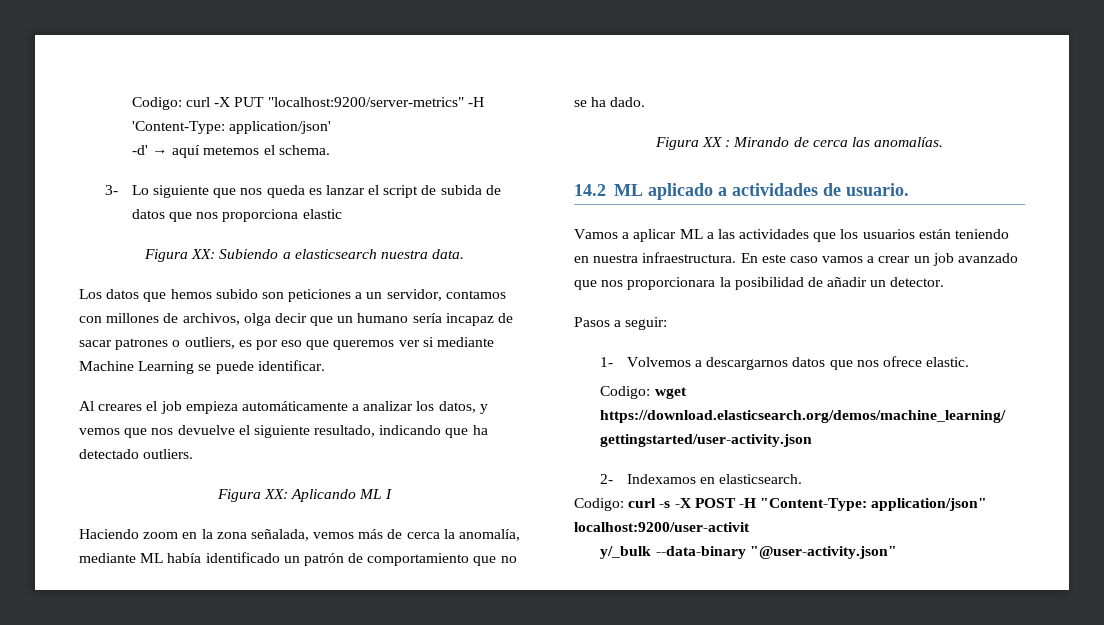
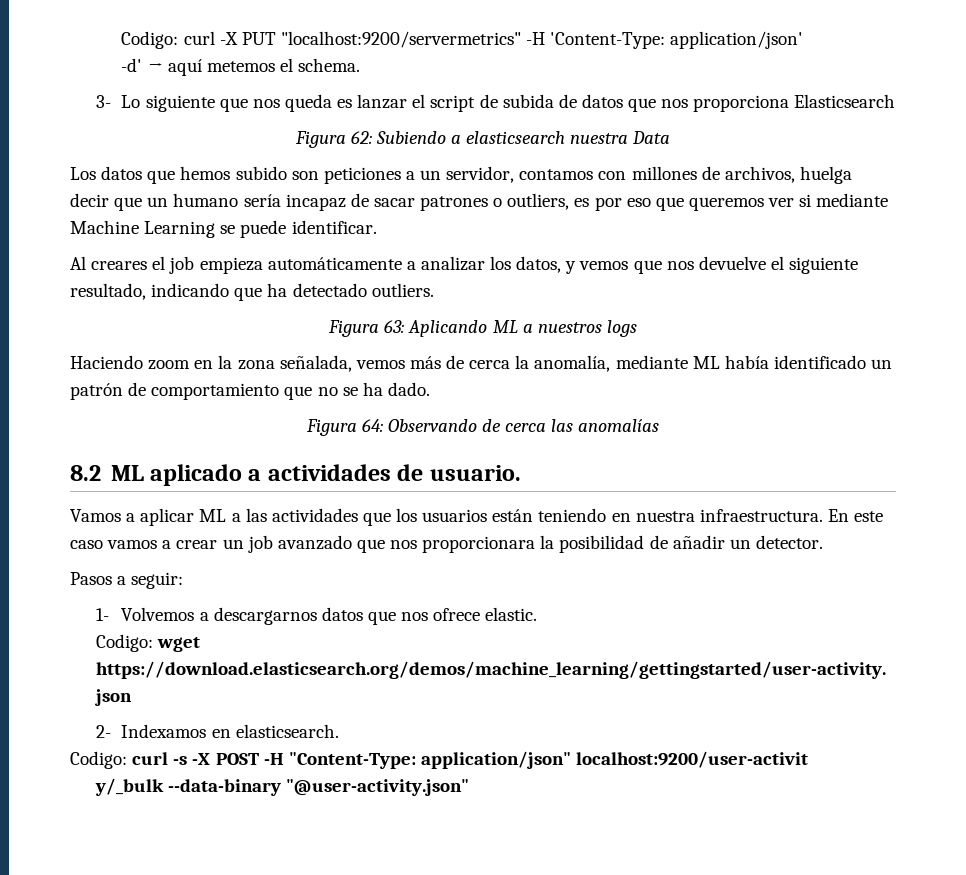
- Codigo: curl -X PUT "localhost:9200/server-metrics" -H 'Content-Type: application/json'
+ Codigo: curl -X PUT "localhost:9200/servermetrics" -H 'Content-Type: application/json'
- 3- Lo siguiente que nos queda es lanzar el script de subida de datos que nos proporciona elastic
- Figura XX: Subiendo a elasticsearch nuestra data.
+ 3- Lo siguiente que nos queda es lanzar el script de subida de datos que nos proporciona Elasticsearch
+ Figura 62: Subiendo a elasticsearch nuestra Data
- Los datos que hemos subido son peticiones a un servidor, contamos con millones de archivos, olga decir que un humano sería incapaz de sacar patrones o outliers, es por eso que queremos ver si mediante Machine Learning se puede identificar.
+ Los datos que hemos subido son peticiones a un servidor, contamos con millones de archivos, huelga decir que un humano sería incapaz de sacar patrones o outliers, es por eso que queremos ver si mediante Machine Learning se puede identificar.
- Figura XX: Aplicando ML I
+ Figura 63: Aplicando ML a nuestros logs
- Figura XX : Mirando de cerca las anomalías.
- 14.2 ML aplicado a actividades de usuario.
+ Figura 64: Observando de cerca las anomalías
+ 8.2 ML aplicado a actividades de usuario.

